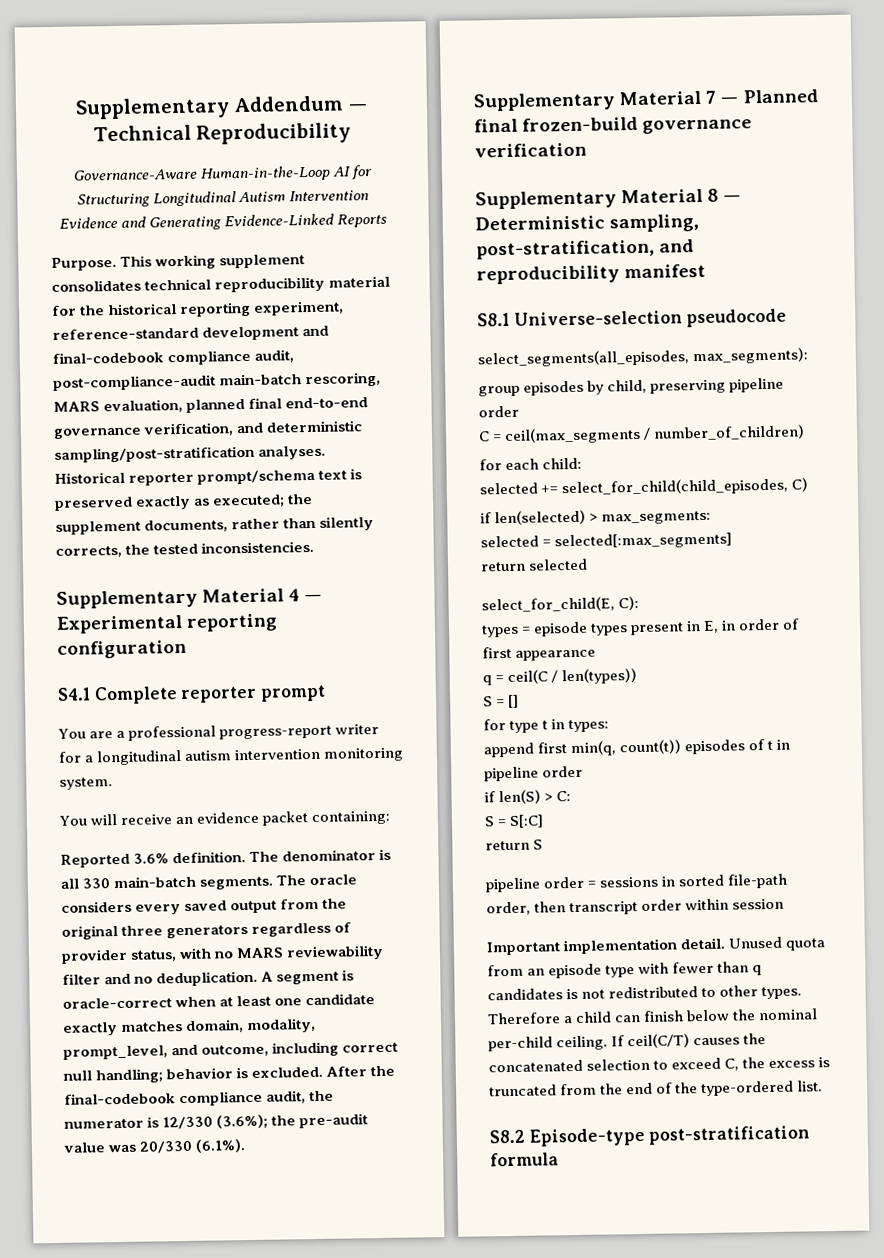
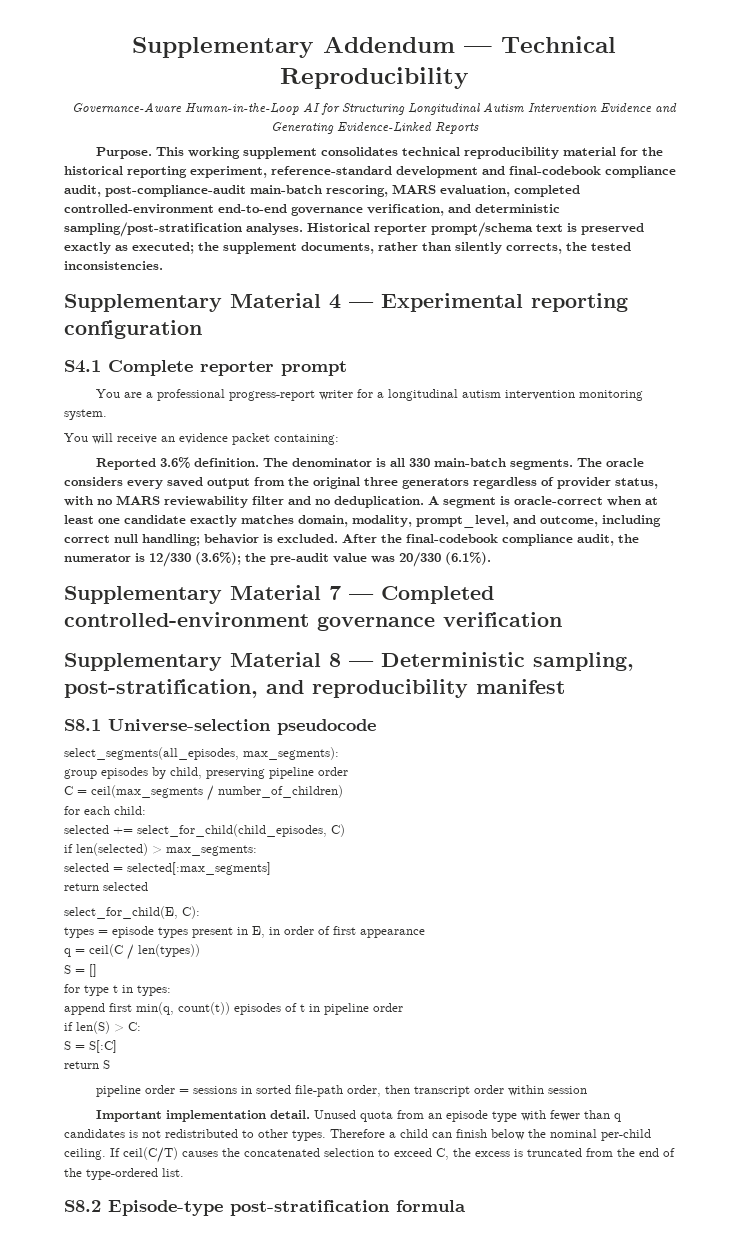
- This working supplement consolidates technical reproducibility material for the historical reporting experiment, reference-standard development and final-codebook compliance audit, post-compliance-audit main-batch rescoring, MARS evaluation, planned final end-to-end governance verification, and deterministic sampling/post-stratification analyses.
+ This working supplement consolidates technical reproducibility material for the historical reporting experiment, reference-standard development and final-codebook compliance audit, post-compliance-audit main-batch rescoring, MARS evaluation, completed controlled-environment end-to-end governance verification, and deterministic sampling/post-stratification analyses.
- Supplementary Material 7 — Planned final frozen-build governance verification
+ Supplementary Material 7 — Completed controlled-environment governance verification

